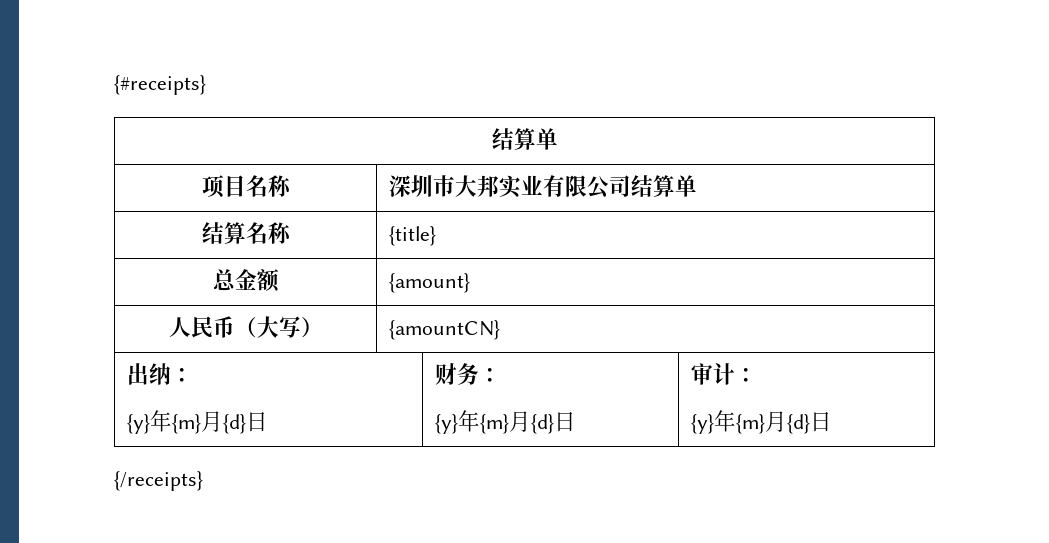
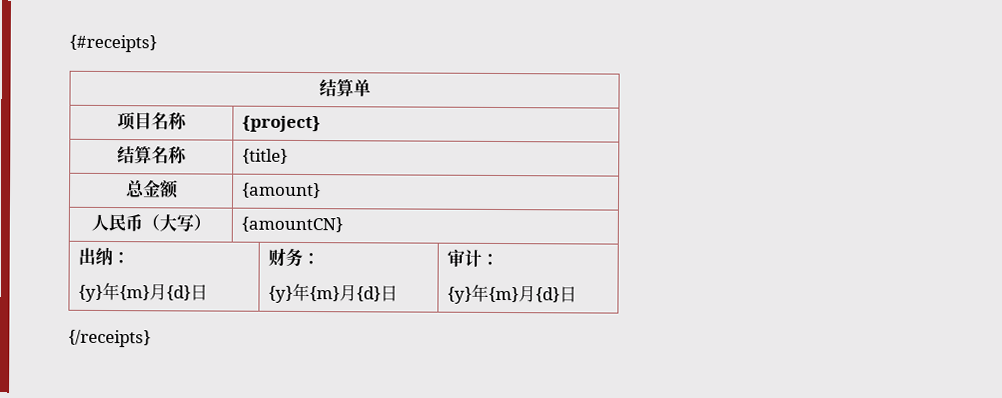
- 项目名称 | 深圳市大邦实业有限公司结算单
+ 项目名称 | {project}

